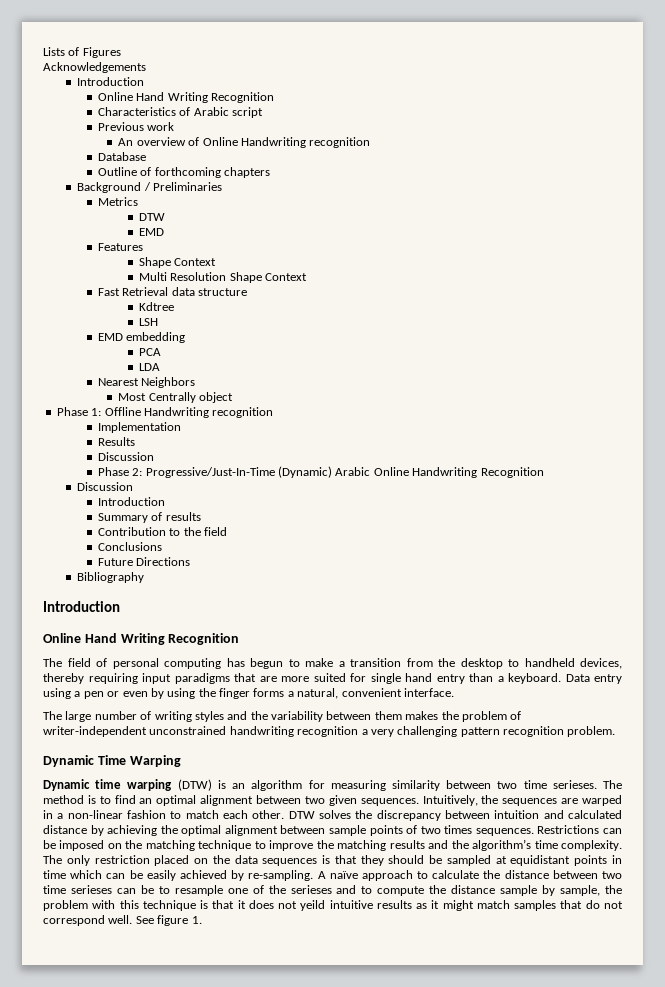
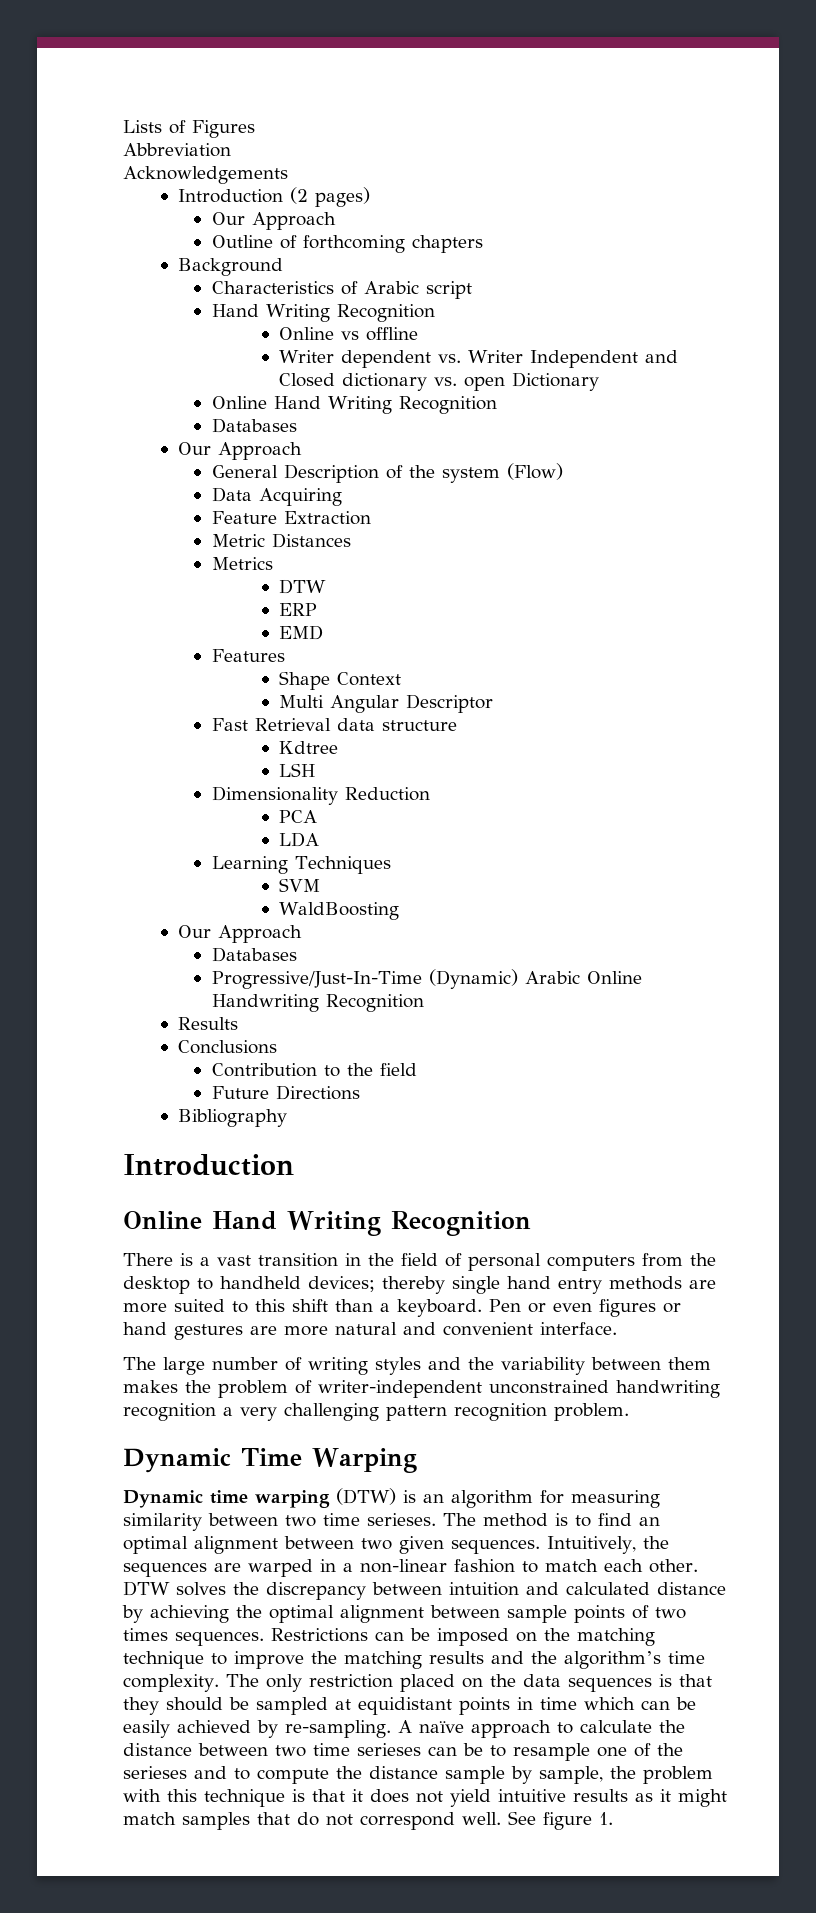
+ Abbreviation
  Acknowledgements
- Introduction
- Online Hand Writing Recognition
- Characteristics of Arabic script
- Previous work
- An overview of Online Handwriting recognition
- Database
+ Introduction (2 pages)
+ Our Approach
- Background / Preliminaries
+ Background
+ Characteristics of Arabic script
+ Hand Writing Recognition
+ Online vs offline
+ Writer dependent vs. Writer Independent and Closed dictionary vs. open Dictionary
+ Online Hand Writing Recognition
+ Databases
+ Our Approach
+ General Description of the system (Flow)
+ Data Acquiring
+ Feature Extraction
+ Metric Distances
+ ERP
- Multi Resolution Shape Context
+ Multi Angular Descriptor
- EMD embedding
+ Dimensionality Reduction
- Nearest Neighbors
- Most Centrally object
- Phase 1: Offline Handwriting recognition
- Implementation
+ Learning Techniques
+ SVM
+ WaldBoosting
+ Our Approach
+ Databases
+ Progressive/Just-In-Time (Dynamic) Arabic Online Handwriting Recognition
  Results
- Discussion
- Phase 2: Progressive/Just-In-Time (Dynamic) Arabic Online Handwriting Recognition
- Discussion
- Introduction
- Summary of results
+ Conclusions
- Conclusions
- The field of personal computing has begun to make a transition from the desktop to handheld devices, thereby requiring input paradigms that are more suited for single hand entry than a keyboard. Data entry using a pen or even by using the finger forms a natural, convenient interface.
+ There is a vast transition in the field of personal computers from the desktop to handheld devices; thereby single hand entry methods are more suited to this shift than a keyboard. Pen or even figures or hand gestures are more natural and convenient interface.
- A naïve approach to calculate the distance between two time serieses can be to resample one of the serieses and to compute the distance sample by sample, the problem with this technique is that it does not yeild intuitive results as it might match samples that do not correspond well.
+ A naïve approach to calculate the distance between two time serieses can be to resample one of the serieses and to compute the distance sample by sample, the problem with this technique is that it does not yield intuitive results as it might match samples that do not correspond well.

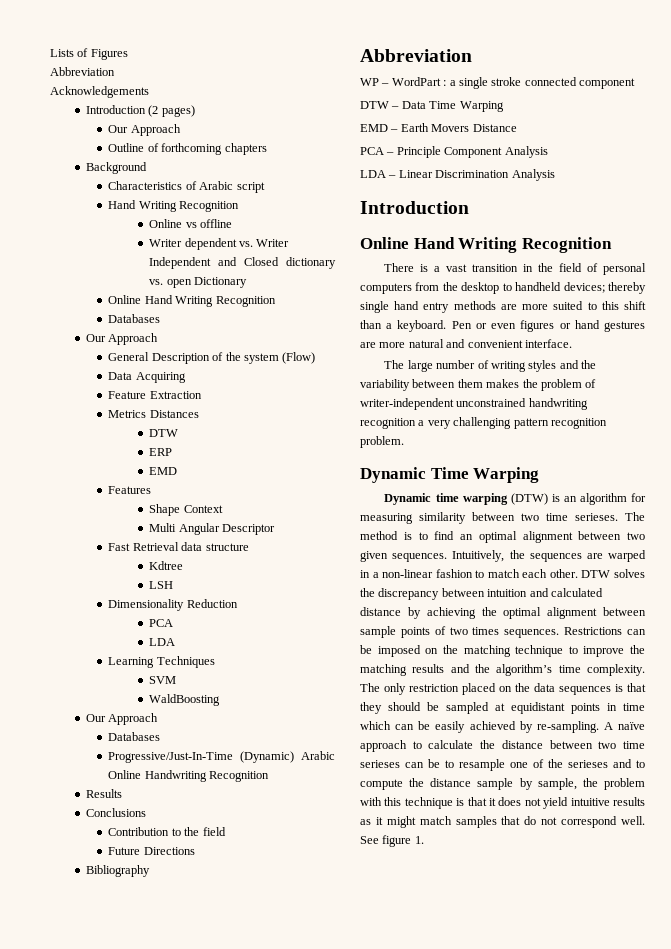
- Metric Distances
+ Metrics Distances
- Metrics
  Bibliography
+ Abbreviation
+ WP – WordPart : a single stroke connected component
+ DTW – Data Time Warping
+ EMD – Earth Movers Distance
+ PCA – Principle Component Analysis
+ LDA – Linear Discrimination Analysis

